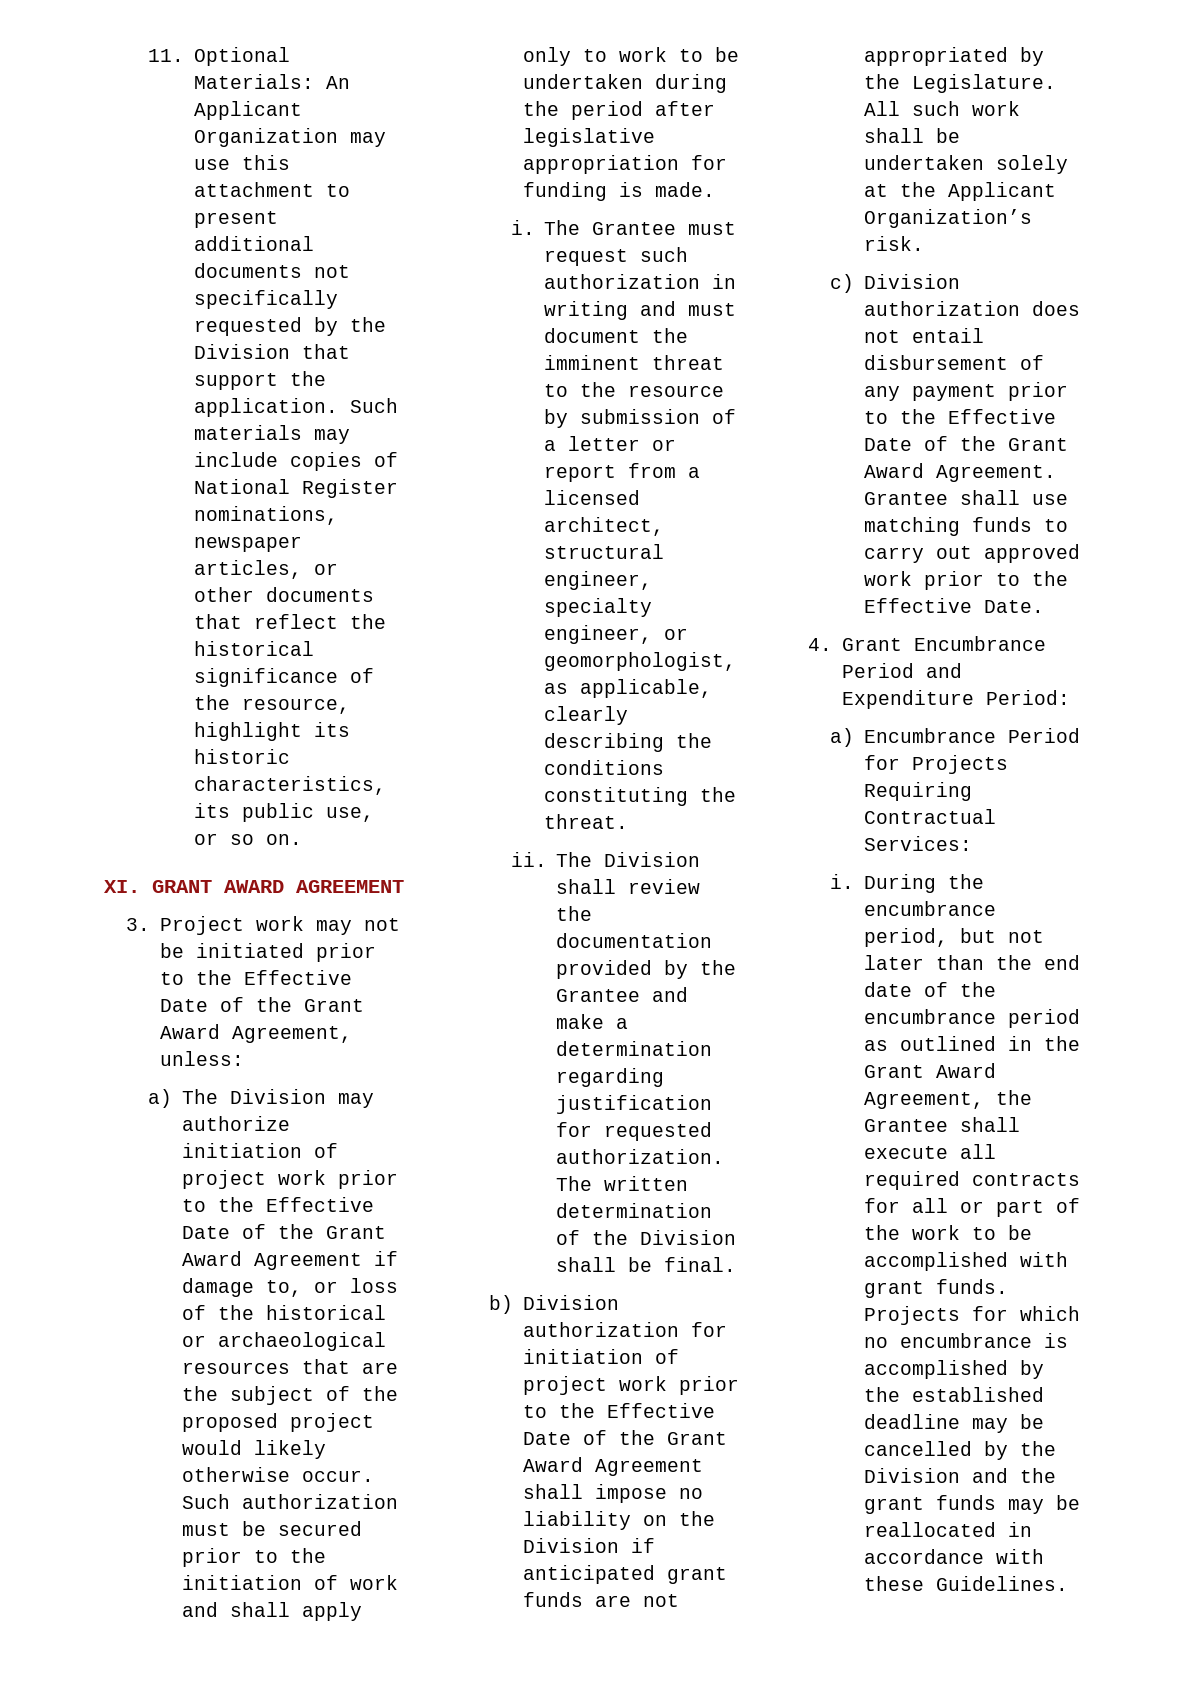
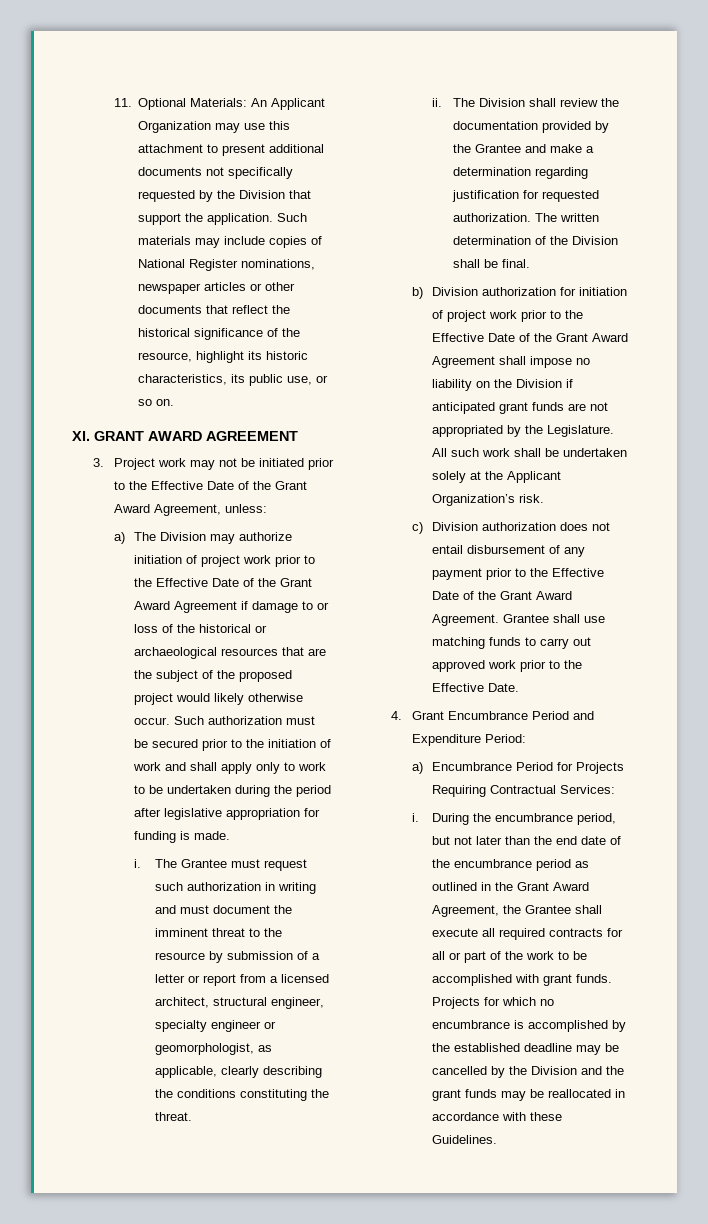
- Such materials may include copies of National Register nominations, newspaper articles, or other documents that reflect the historical significance of the resource, highlight its historic characteristics, its public use, or so on.
+ Such materials may include copies of National Register nominations, newspaper articles or other documents that reflect the historical significance of the resource, highlight its historic characteristics, its public use, or so on.
- a) The Division may authorize initiation of project work prior to the Effective Date of the Grant Award Agreement if damage to, or loss of the historical or archaeological resources that are the subject of the proposed project would likely otherwise occur.
+ a) The Division may authorize initiation of project work prior to the Effective Date of the Grant Award Agreement if damage to or loss of the historical or archaeological resources that are the subject of the proposed project would likely otherwise occur.
- The Grantee must request such authorization in writing and must document the imminent threat to the resource by submission of a letter or report from a licensed architect, structural engineer, specialty engineer, or geomorphologist, as applicable, clearly describing the conditions constituting the threat.
+ The Grantee must request such authorization in writing and must document the imminent threat to the resource by submission of a letter or report from a licensed architect, structural engineer, specialty engineer or geomorphologist, as applicable, clearly describing the conditions constituting the threat.

